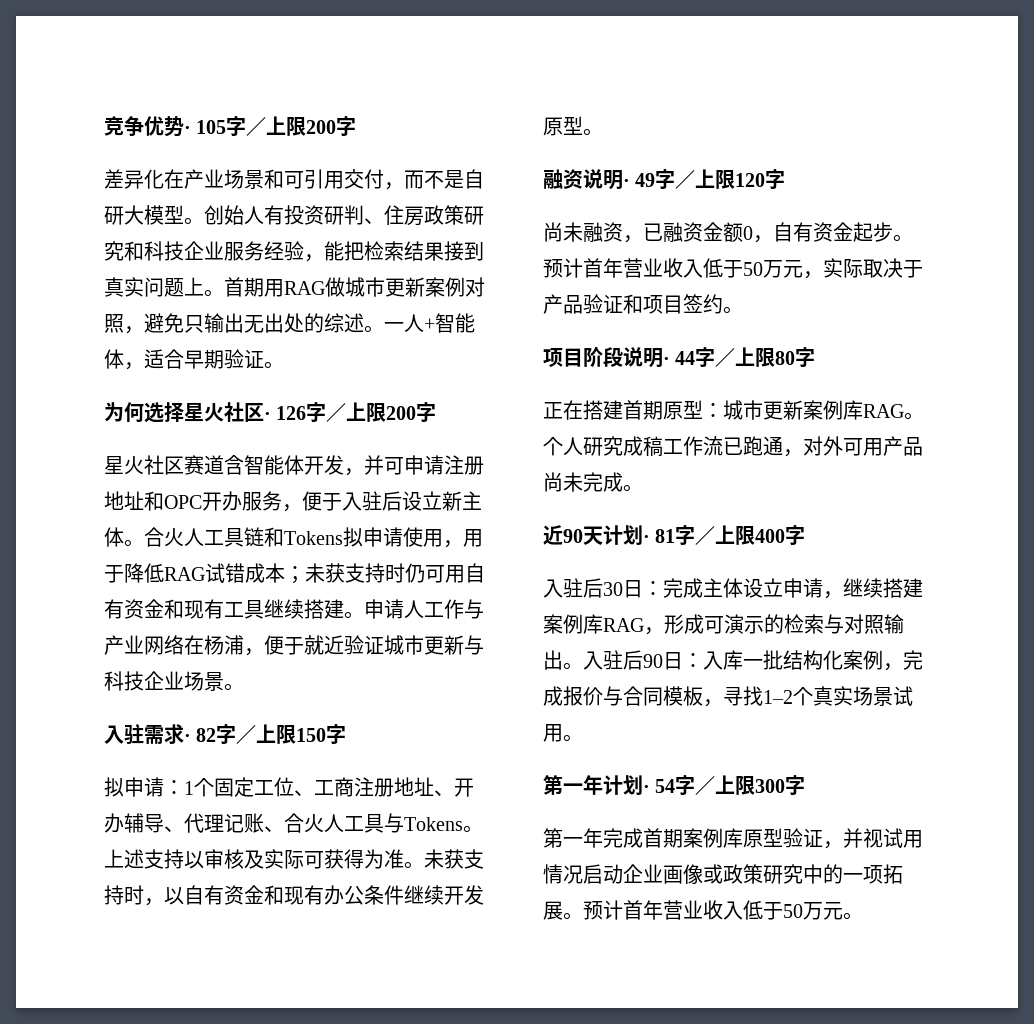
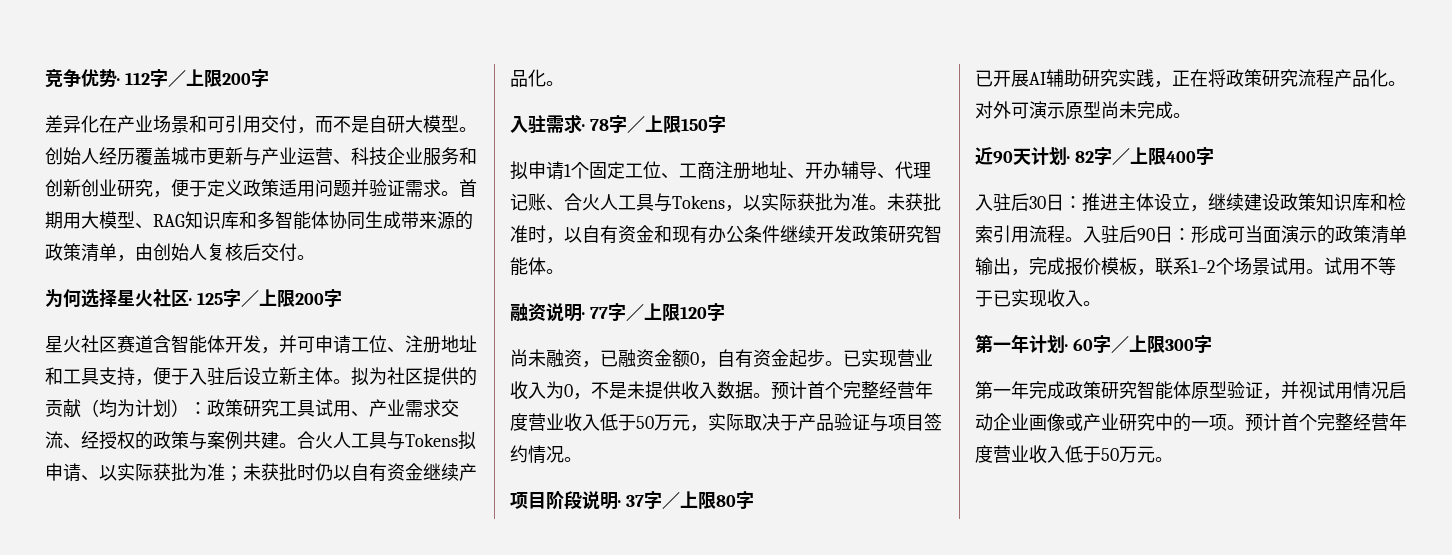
- 竞争优势· 105字／上限200字
+ 竞争优势· 112字／上限200字
- 创始人有投资研判、住房政策研究和科技企业服务经验，能把检索结果接到真实问题上。首期用RAG做城市更新案例对照，避免只输出无出处的综述。一人+智能体，适合早期验证。
+ 创始人经历覆盖城市更新与产业运营、科技企业服务和创新创业研究，便于定义政策适用问题并验证需求。首期用大模型、RAG知识库和多智能体协同生成带来源的政策清单，由创始人复核后交付。
- 为何选择星火社区· 126字／上限200字
+ 为何选择星火社区· 125字／上限200字
- 星火社区赛道含智能体开发，并可申请注册地址和OPC开办服务，便于入驻后设立新主体。
+ 星火社区赛道含智能体开发，并可申请工位、注册地址和工具支持，便于入驻后设立新主体。
- 合火人工具链和Tokens拟申请使用，用于降低RAG试错成本；未获支持时仍可用自有资金和现有工具继续搭建。申请人工作与产业网络在杨浦，便于就近验证城市更新与科技企业场景。
+ 拟为社区提供的贡献（均为计划）：政策研究工具试用、产业需求交流、经授权的政策与案例共建。合火人工具与Tokens拟申请、以实际获批为准；未获批时仍以自有资金继续产品化。
- 入驻需求· 82字／上限150字
+ 入驻需求· 78字／上限150字
- 拟申请：1个固定工位、工商注册地址、开办辅导、代理记账、合火人工具与Tokens。上述支持以审核及实际可获得为准。
+ 拟申请1个固定工位、工商注册地址、开办辅导、代理记账、合火人工具与Tokens，以实际获批为准。
- 未获支持时，以自有资金和现有办公条件继续开发原型。
+ 未获批准时，以自有资金和现有办公条件继续开发政策研究智能体。
- 融资说明· 49字／上限120字
+ 融资说明· 77字／上限120字
- 预计首年营业收入低于50万元，实际取决于产品验证和项目签约。
+ 已实现营业收入为0，不是未提供收入数据。预计首个完整经营年度营业收入低于50万元，实际取决于产品验证与项目签约情况。
- 项目阶段说明· 44字／上限80字
+ 项目阶段说明· 37字／上限80字
- 正在搭建首期原型：城市更新案例库RAG。个人研究成稿工作流已跑通，对外可用产品尚未完成。
+ 已开展AI辅助研究实践，正在将政策研究流程产品化。对外可演示原型尚未完成。
- 近90天计划· 81字／上限400字
+ 近90天计划· 82字／上限400字
- 入驻后30日：完成主体设立申请，继续搭建案例库RAG，形成可演示的检索与对照输出。入驻后90日：入库一批结构化案例，完成报价与合同模板，寻找1–2个真实场景试用。
+ 入驻后30日：推进主体设立，继续建设政策知识库和检索引用流程。入驻后90日：形成可当面演示的政策清单输出，完成报价模板，联系1–2个场景试用。试用不等于已实现收入。
- 第一年计划· 54字／上限300字
+ 第一年计划· 60字／上限300字
- 第一年完成首期案例库原型验证，并视试用情况启动企业画像或政策研究中的一项拓展。预计首年营业收入低于50万元。
+ 第一年完成政策研究智能体原型验证，并视试用情况启动企业画像或产业研究中的一项。预计首个完整经营年度营业收入低于50万元。

